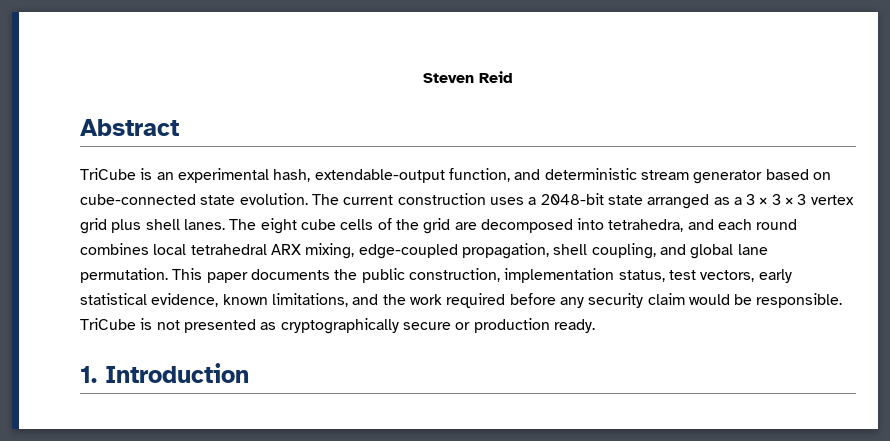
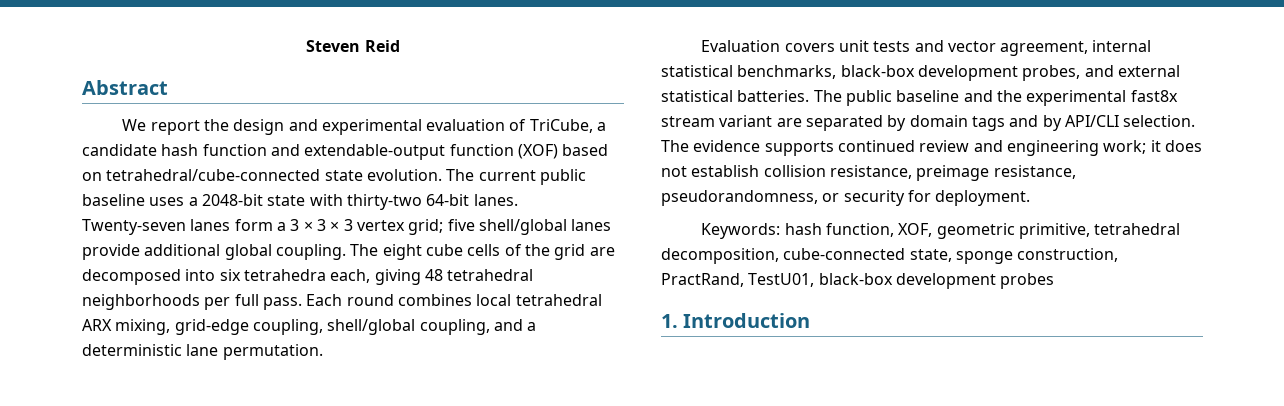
- TriCube is an experimental hash, extendable-output function, and deterministic stream generator based on cube-connected state evolution.
+ We report the design and experimental evaluation of TriCube, a candidate hash function and extendable-output function (XOF) based on tetrahedral/cube-connected state evolution.
- The current construction uses a 2048-bit state arranged as a 3 × 3 × 3 vertex grid plus shell lanes.
+ The current public baseline uses a 2048-bit state with thirty-two 64-bit lanes. Twenty-seven lanes form a 3 × 3 × 3 vertex grid; five shell/global lanes provide additional global coupling.
- The eight cube cells of the grid are decomposed into tetrahedra, and each round combines local tetrahedral ARX mixing, edge-coupled propagation, shell coupling, and global lane permutation. This paper documents the public construction, implementation status, test vectors, early statistical evidence, known limitations, and the work required before any security claim would be responsible. TriCube is not presented as cryptographically secure or production ready.
+ The eight cube cells of the grid are decomposed into six tetrahedra each, giving 48 tetrahedral neighborhoods per full pass. Each round combines local tetrahedral ARX mixing, grid-edge coupling, shell/global coupling, and a deterministic lane permutation.
+ Evaluation covers unit tests and vector agreement, internal statistical benchmarks, black-box development probes, and external statistical batteries. The public baseline and the experimental fast8x stream variant are separated by domain tags and by API/CLI selection. The evidence supports continued review and engineering work; it does not establish collision resistance, preimage resistance, pseudorandomness, or security for deployment.
+ Keywords: hash function, XOF, geometric primitive, tetrahedral decomposition, cube-connected state, sponge construction, PractRand, TestU01, black-box development probes

